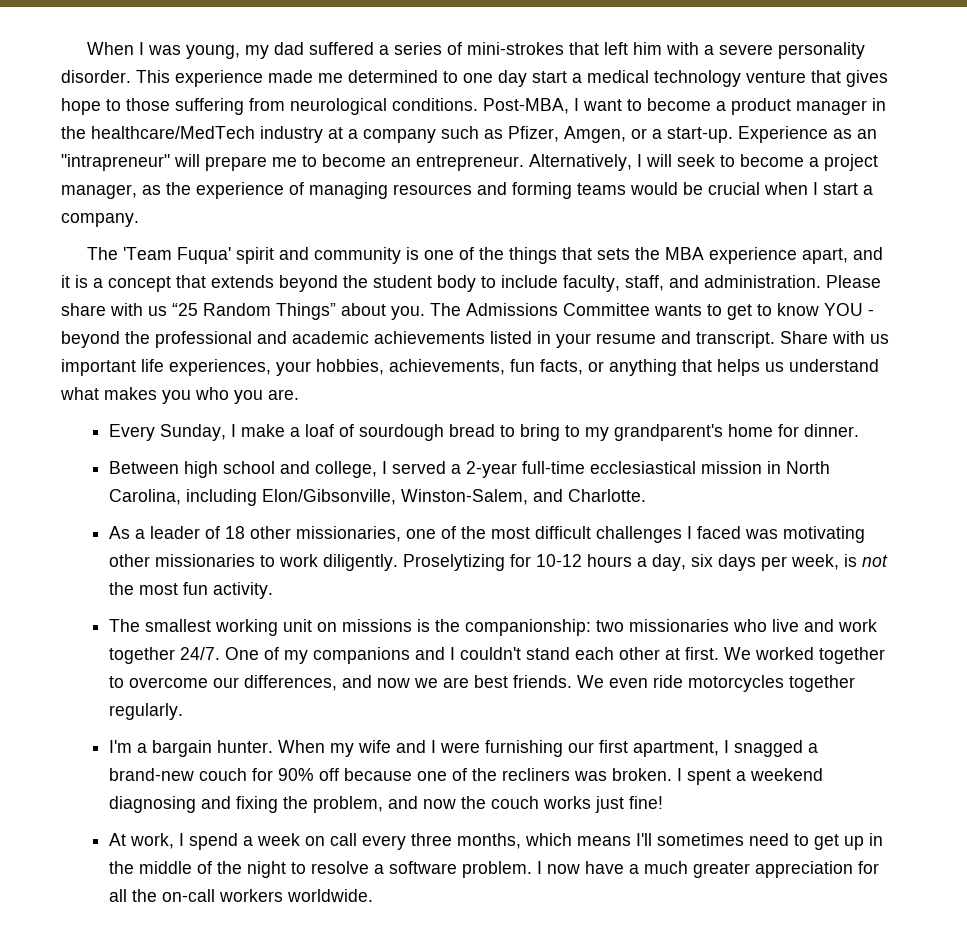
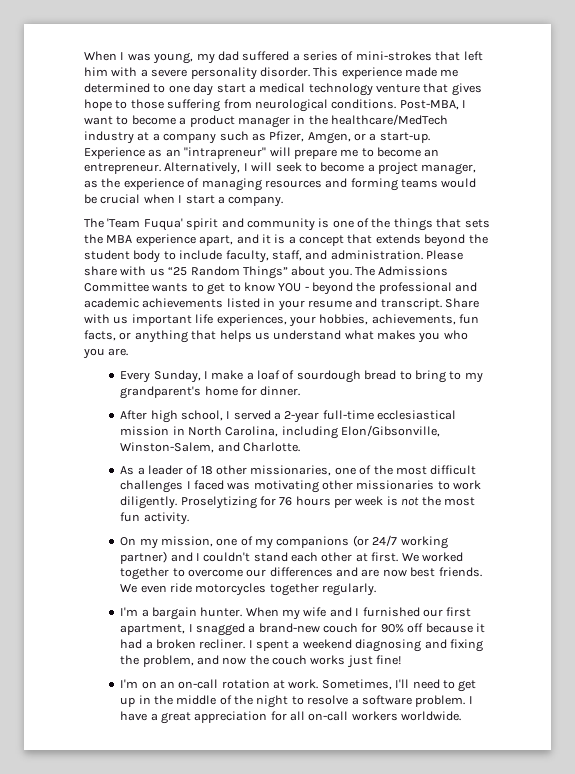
- Between high school and college, I served a 2-year full-time ecclesiastical mission in North Carolina, including Elon/Gibsonville, Winston-Salem, and Charlotte.
+ After high school, I served a 2-year full-time ecclesiastical mission in North Carolina, including Elon/Gibsonville, Winston-Salem, and Charlotte.
- Proselytizing for 10-12 hours a day, six days per week, is not the most fun activity.
+ Proselytizing for 76 hours per week is not the most fun activity.
- The smallest working unit on missions is the companionship: two missionaries who live and work together 24/7. One of my companions and I couldn't stand each other at first.
+ On my mission, one of my companions (or 24/7 working partner) and I couldn't stand each other at first.
- We worked together to overcome our differences, and now we are best friends.
+ We worked together to overcome our differences and are now best friends.
- When my wife and I were furnishing our first apartment, I snagged a brand-new couch for 90% off because one of the recliners was broken.
+ When my wife and I furnished our first apartment, I snagged a brand-new couch for 90% off because it had a broken recliner.
- At work, I spend a week on call every three months, which means I'll sometimes need to get up in the middle of the night to resolve a software problem.
+ I'm on an on-call rotation at work. Sometimes, I'll need to get up in the middle of the night to resolve a software problem.
- I now have a much greater appreciation for all the on-call workers worldwide.
+ I have a great appreciation for all on-call workers worldwide.

